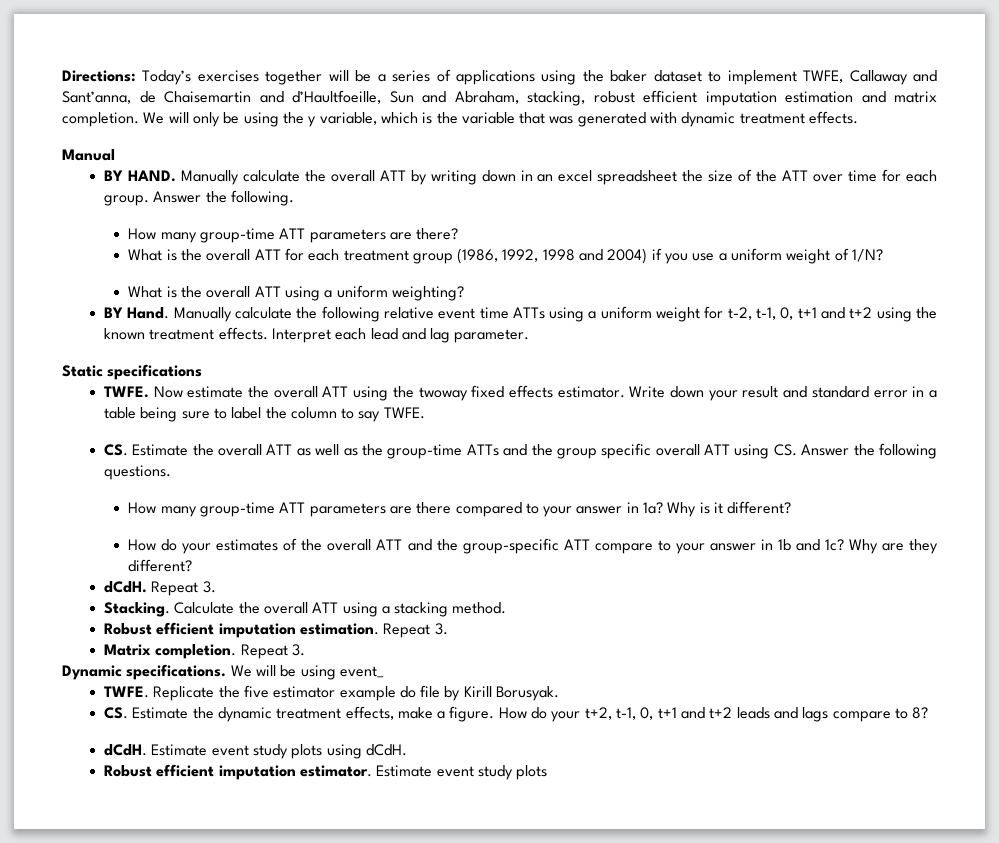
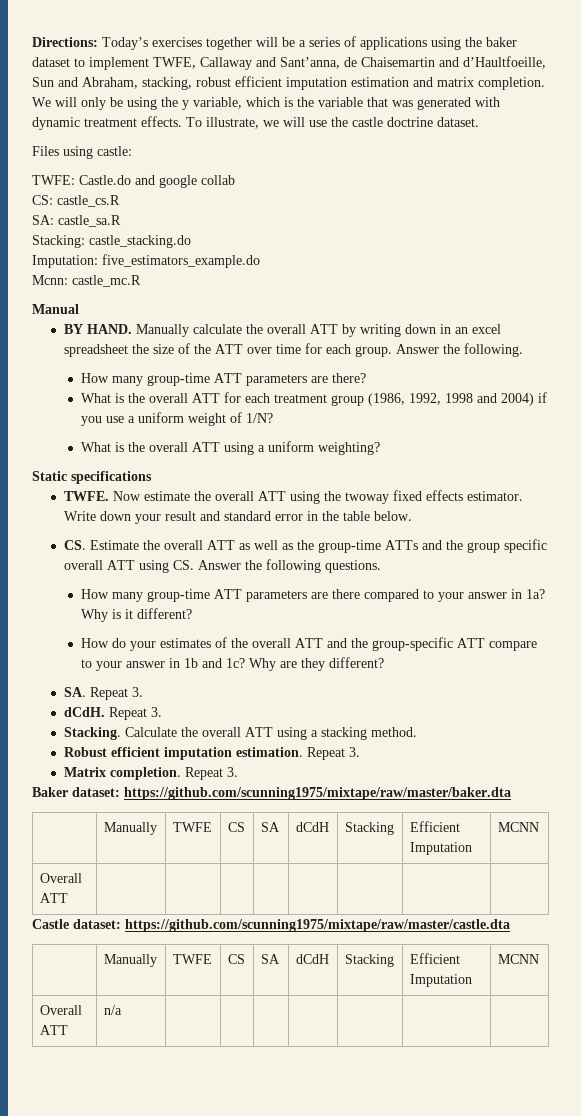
+ To illustrate, we will use the castle doctrine dataset.
+ Files using castle:
+ TWFE: Castle.do and google collab
+ CS: castle_cs.R
+ SA: castle_sa.R
+ Stacking: castle_stacking.do
+ Imputation: five_estimators_example.do
+ Mcnn: castle_mc.R
- BY Hand. Manually calculate the following relative event time ATTs using a uniform weight for t-2, t-1, 0, t+1 and t+2 using the known treatment effects. Interpret each lead and lag parameter.
- Write down your result and standard error in a table being sure to label the column to say TWFE.
+ Write down your result and standard error in the table below.
+ SA. Repeat 3.
- Dynamic specifications. We will be using event_
- TWFE. Replicate the five estimator example do file by Kirill Borusyak.
- CS. Estimate the dynamic treatment effects, make a figure. How do your t+2, t-1, 0, t+1 and t+2 leads and lags compare to 8?
- dCdH. Estimate event study plots using dCdH.
- Robust efficient imputation estimator. Estimate event study plots
+ Baker dataset: https://github.com/scunning1975/mixtape/raw/master/baker.dta
+ | Manually | TWFE | CS | SA | dCdH | Stacking | Efficient Imputation | MCNN
+ Overall ATT | | | | | | | |
+ Castle dataset: https://github.com/scunning1975/mixtape/raw/master/castle.dta
+ | Manually | TWFE | CS | SA | dCdH | Stacking | Efficient Imputation | MCNN
+ Overall ATT | n/a | | | | | | |

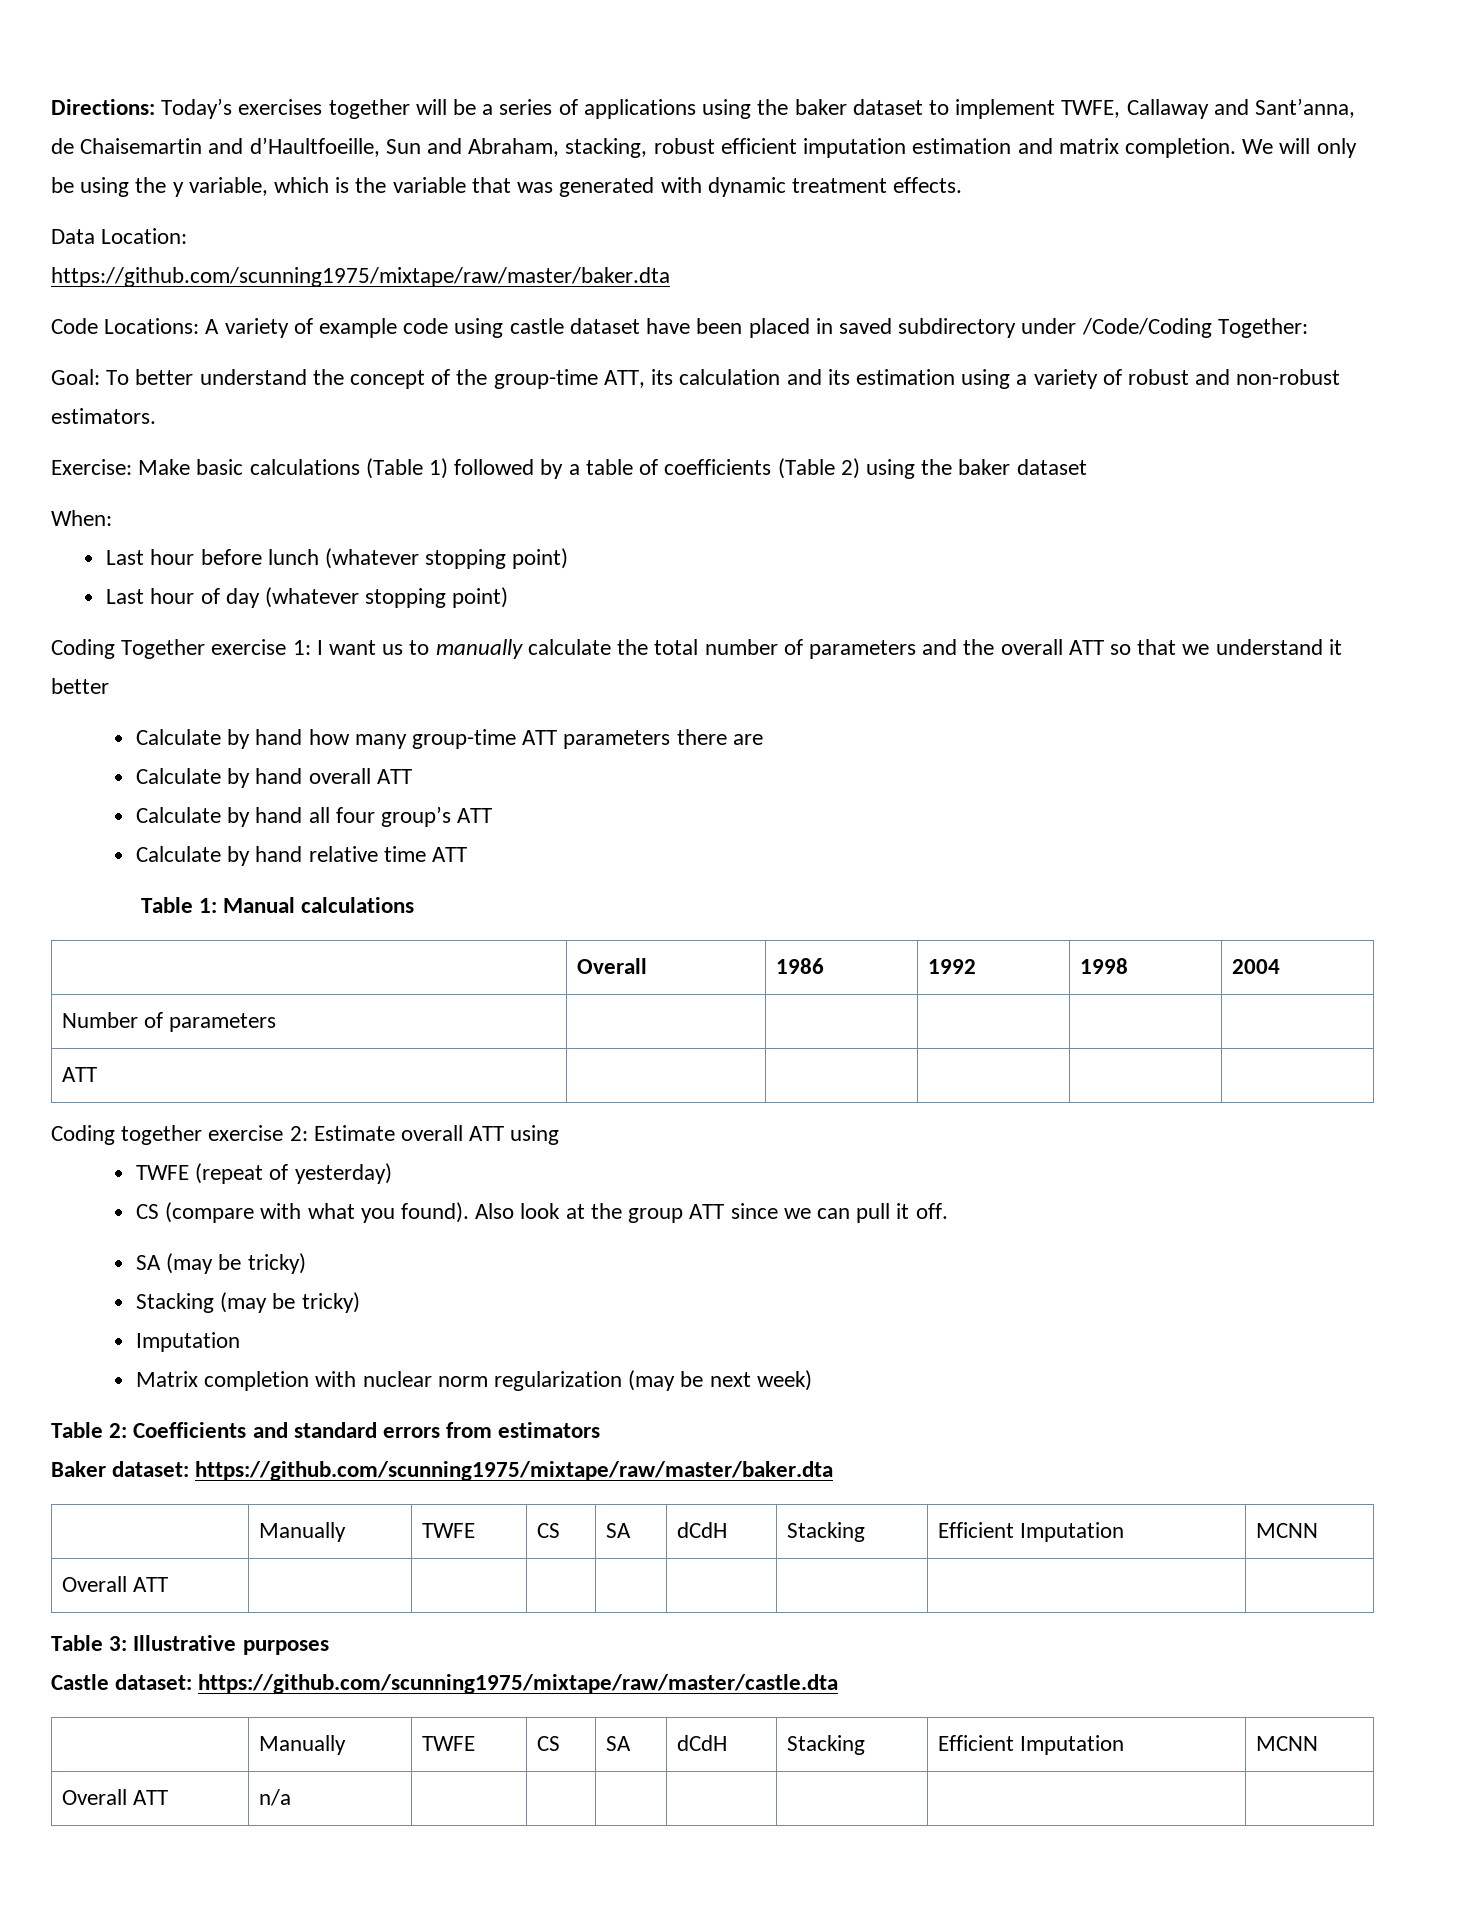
- We will only be using the y variable, which is the variable that was generated with dynamic treatment effects. To illustrate, we will use the castle doctrine dataset.
- Files using castle:
- TWFE: Castle.do and google collab
- CS: castle_cs.R
- SA: castle_sa.R
- Stacking: castle_stacking.do
- Imputation: five_estimators_example.do
- Mcnn: castle_mc.R
- Manual
- BY HAND. Manually calculate the overall ATT by writing down in an excel spreadsheet the size of the ATT over time for each group. Answer the following.
- How many group-time ATT parameters are there?
- What is the overall ATT for each treatment group (1986, 1992, 1998 and 2004) if you use a uniform weight of 1/N?
- What is the overall ATT using a uniform weighting?
- Static specifications
- TWFE. Now estimate the overall ATT using the twoway fixed effects estimator. Write down your result and standard error in the table below.
- CS. Estimate the overall ATT as well as the group-time ATTs and the group specific overall ATT using CS. Answer the following questions.
- How many group-time ATT parameters are there compared to your answer in 1a? Why is it different?
- How do your estimates of the overall ATT and the group-specific ATT compare to your answer in 1b and 1c? Why are they different?
- SA. Repeat 3.
- dCdH. Repeat 3.
- Stacking. Calculate the overall ATT using a stacking method.
- Robust efficient imputation estimation. Repeat 3.
- Matrix completion. Repeat 3.
+ We will only be using the y variable, which is the variable that was generated with dynamic treatment effects.
+ Data Location:
+ https://github.com/scunning1975/mixtape/raw/master/baker.dta
+ Code Locations: A variety of example code using castle dataset have been placed in saved subdirectory under /Code/Coding Together:
+ Goal: To better understand the concept of the group-time ATT, its calculation and its estimation using a variety of robust and non-robust estimators.
+ Exercise: Make basic calculations (Table 1) followed by a table of coefficients (Table 2) using the baker dataset
+ When:
+ Last hour before lunch (whatever stopping point)
+ Last hour of day (whatever stopping point)
+ Coding Together exercise 1: I want us to manually calculate the total number of parameters and the overall ATT so that we understand it better
+ Calculate by hand how many group-time ATT parameters there are
+ Calculate by hand overall ATT
+ Calculate by hand all four group’s ATT
+ Calculate by hand relative time ATT
+ Table 1: Manual calculations
+ | Overall | 1986 | 1992 | 1998 | 2004
+ Number of parameters | | | | |
+ ATT | | | | |
+ Coding together exercise 2: Estimate overall ATT using
+ TWFE (repeat of yesterday)
+ CS (compare with what you found). Also look at the group ATT since we can pull it off.
+ SA (may be tricky)
+ Stacking (may be tricky)
+ Imputation
+ Matrix completion with nuclear norm regularization (may be next week)
+ Table 2: Coefficients and standard errors from estimators
+ Table 3: Illustrative purposes

